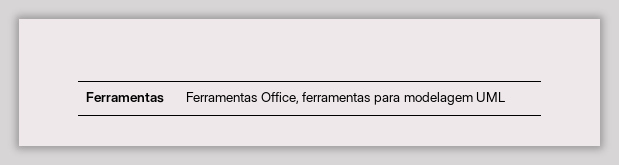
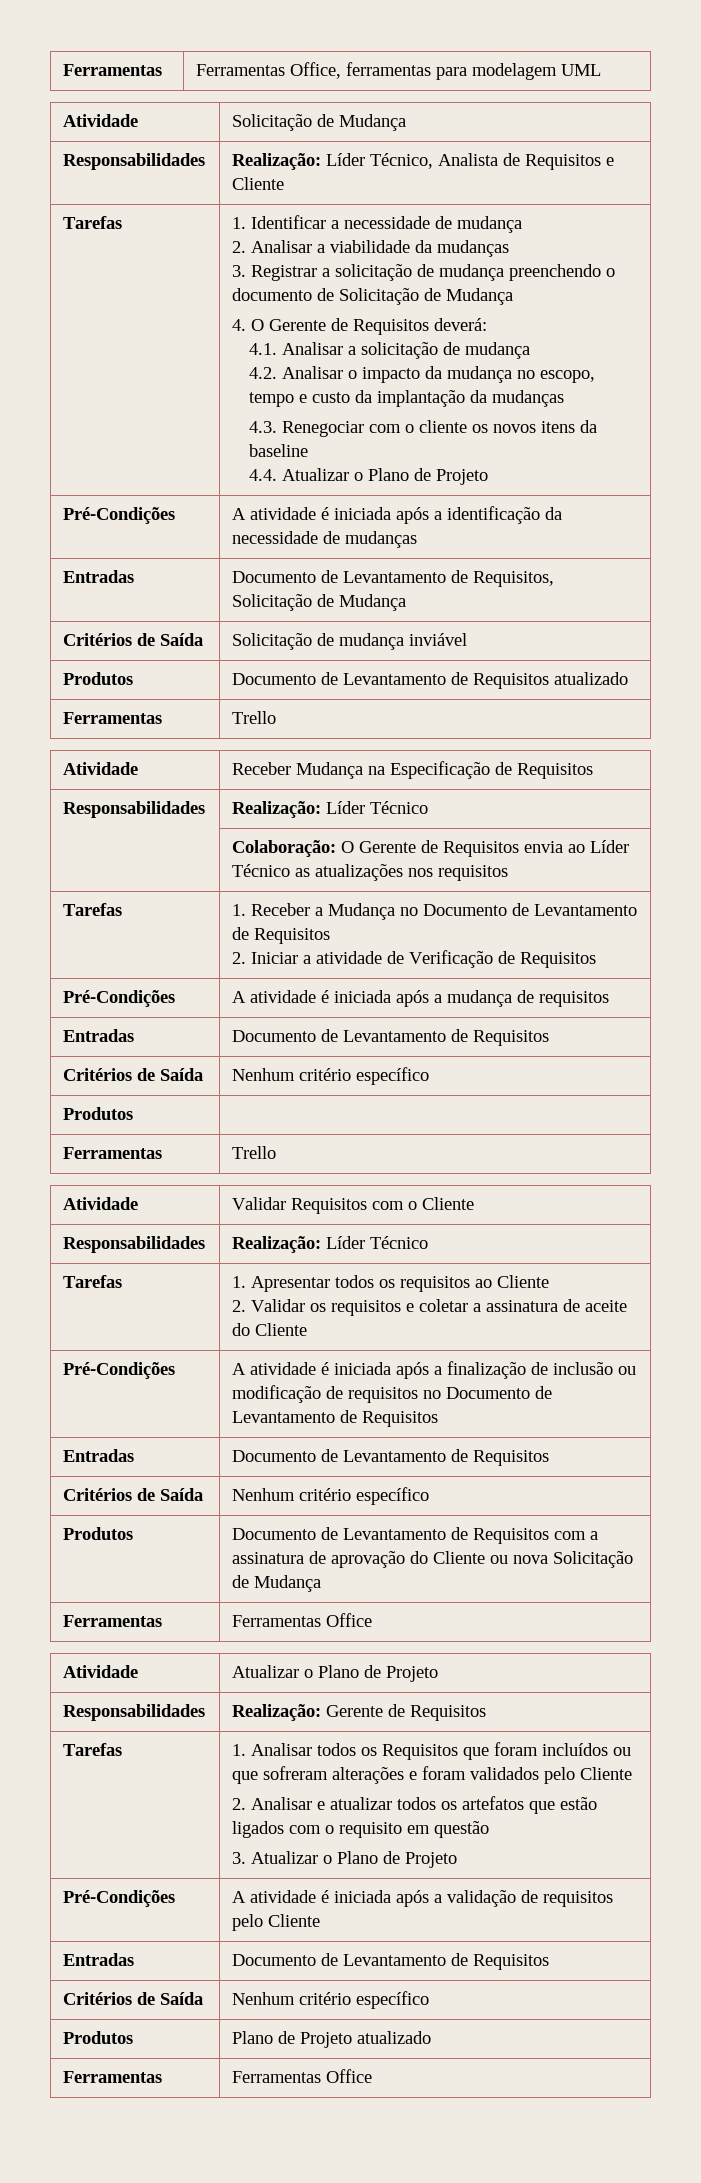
+ Atividade | Solicitação de Mudança
+ Responsabilidades | Realização: Líder Técnico, Analista de Requisitos e Cliente
+ Tarefas | 1. Identificar a necessidade de mudança
+ 2. Analisar a viabilidade da mudanças
+ 3. Registrar a solicitação de mudança preenchendo o documento de Solicitação de Mudança
+ 4. O Gerente de Requisitos deverá:
+ 4.1. Analisar a solicitação de mudança
+ 4.2. Analisar o impacto da mudança no escopo, tempo e custo da implantação da mudanças
+ 4.3. Renegociar com o cliente os novos itens da baseline
+ 4.4. Atualizar o Plano de Projeto
+ Pré-Condições | A atividade é iniciada após a identificação da necessidade de mudanças
+ Entradas | Documento de Levantamento de Requisitos, Solicitação de Mudança
+ Critérios de Saída | Solicitação de mudança inviável
+ Produtos | Documento de Levantamento de Requisitos atualizado
+ Ferramentas | Trello
+ Atividade | Receber Mudança na Especificação de Requisitos
+ Responsabilidades | Realização: Líder Técnico
+ | Colaboração: O Gerente de Requisitos envia ao Líder Técnico as atualizações nos requisitos
+ Tarefas | 1. Receber a Mudança no Documento de Levantamento de Requisitos
+ 2. Iniciar a atividade de Verificação de Requisitos
+ Pré-Condições | A atividade é iniciada após a mudança de requisitos
+ Entradas | Documento de Levantamento de Requisitos
+ Critérios de Saída | Nenhum critério específico
+ Produtos |
+ Ferramentas | Trello
+ Atividade | Validar Requisitos com o Cliente
+ Responsabilidades | Realização: Líder Técnico
+ Tarefas | 1. Apresentar todos os requisitos ao Cliente
+ 2. Validar os requisitos e coletar a assinatura de aceite do Cliente
+ Pré-Condições | A atividade é iniciada após a finalização de inclusão ou modificação de requisitos no Documento de Levantamento de Requisitos
+ Entradas | Documento de Levantamento de Requisitos
+ Critérios de Saída | Nenhum critério específico
+ Produtos | Documento de Levantamento de Requisitos com a assinatura de aprovação do Cliente ou nova Solicitação de Mudança
+ Ferramentas | Ferramentas Office
+ Atividade | Atualizar o Plano de Projeto
+ Responsabilidades | Realização: Gerente de Requisitos
+ Tarefas | 1. Analisar todos os Requisitos que foram incluídos ou que sofreram alterações e foram validados pelo Cliente
+ 2. Analisar e atualizar todos os artefatos que estão ligados com o requisito em questão
+ 3. Atualizar o Plano de Projeto
+ Pré-Condições | A atividade é iniciada após a validação de requisitos pelo Cliente
+ Entradas | Documento de Levantamento de Requisitos
+ Critérios de Saída | Nenhum critério específico
+ Produtos | Plano de Projeto atualizado
+ Ferramentas | Ferramentas Office

